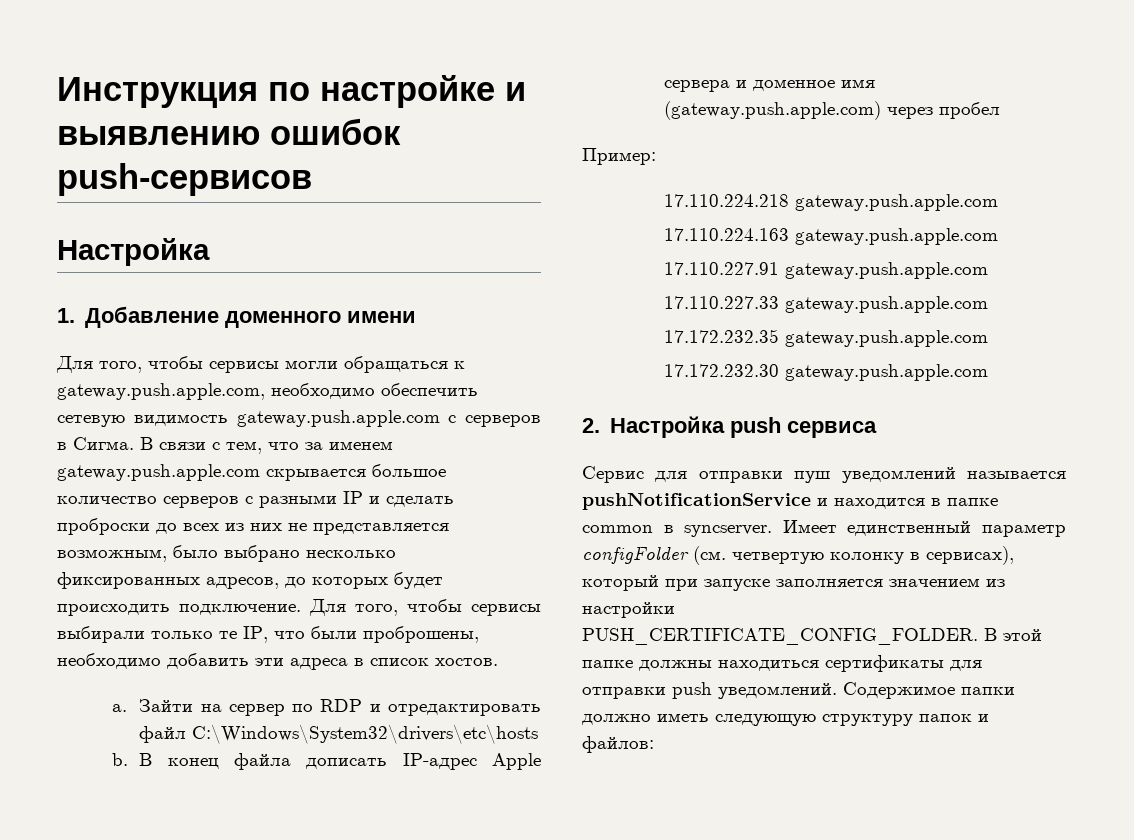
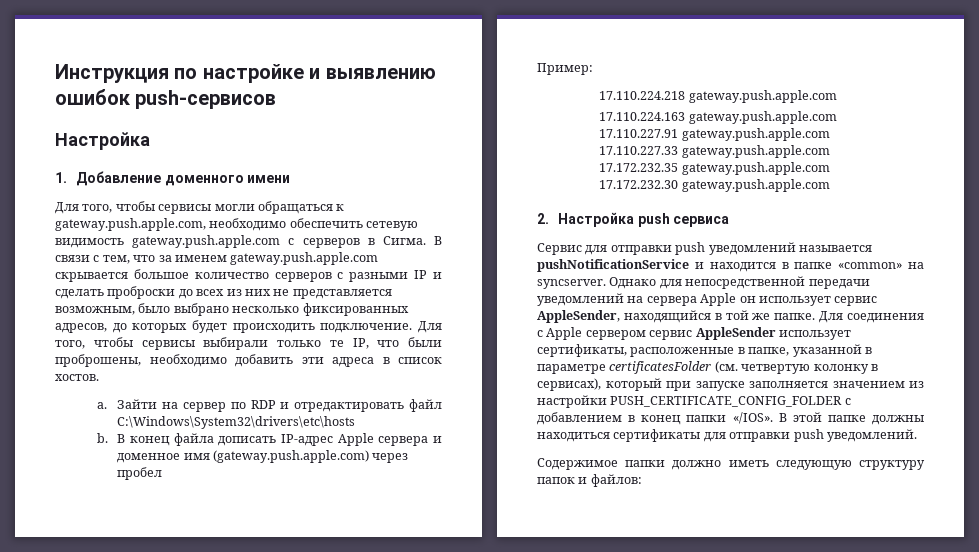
- Сервис для отправки пуш уведомлений называется pushNotificationService и находится в папке common в syncserver. Имеет единственный параметр configFolder (см. четвертую колонку в сервисах), который при запуске заполняется значением из настройки PUSH_CERTIFICATE_CONFIG_FOLDER.
+ Сервис для отправки push уведомлений называется pushNotificationService и находится в папке «common» на syncserver. Однако для непосредственной передачи уведомлений на сервера Apple он использует сервис AppleSender, находящийся в той же папке. Для соединения с Apple сервером сервис AppleSender использует сертификаты, расположенные в папке, указанной в параметре certificatesFolder (см. четвертую колонку в сервисах), который при запуске заполняется значением из настройки PUSH_CERTIFICATE_CONFIG_FOLDER с добавлением в конец папки «/IOS».
- В этой папке должны находиться сертификаты для отправки push уведомлений. Содержимое папки должно иметь следующую структуру папок и файлов:
+ В этой папке должны находиться сертификаты для отправки push уведомлений.
+ Содержимое папки должно иметь следующую структуру папок и файлов:

